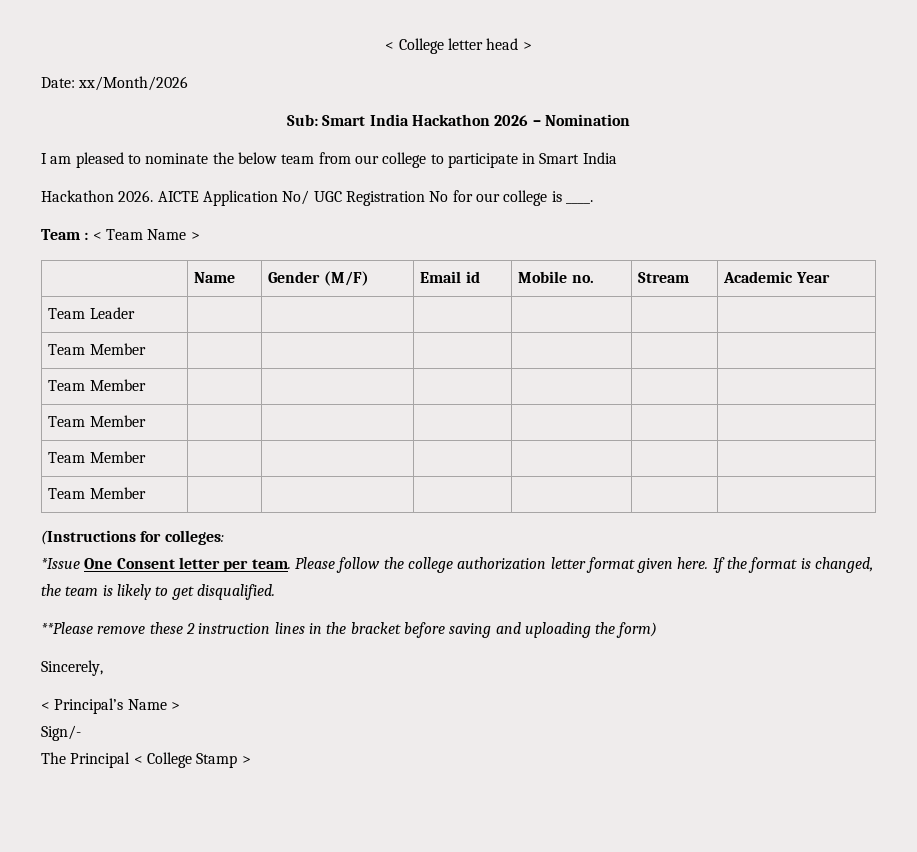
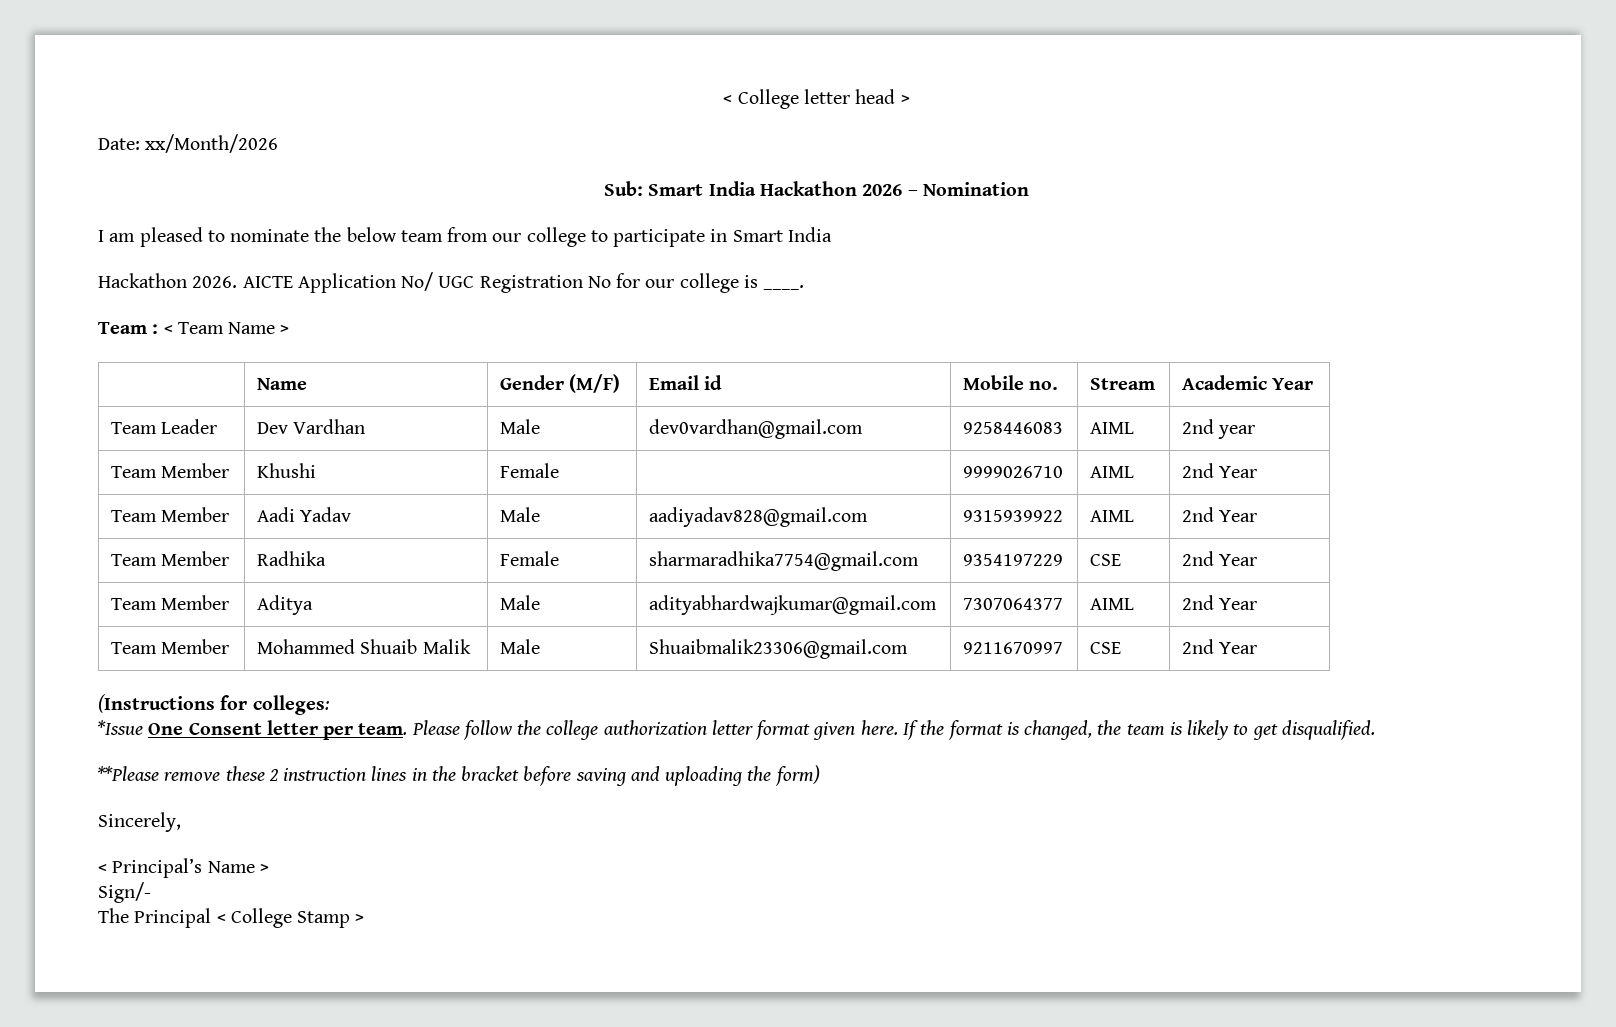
- Team Leader | | | | | |
- Team Member | | | | | |
- Team Member | | | | | |
- Team Member | | | | | |
- Team Member | | | | | |
- Team Member | | | | | |
+ Team Leader | Dev Vardhan | Male | dev0vardhan@gmail.com | 9258446083 | AIML | 2nd year
+ Team Member | Khushi | Female | | 9999026710 | AIML | 2nd Year
+ Team Member | Aadi Yadav | Male | aadiyadav828@gmail.com | 9315939922 | AIML | 2nd Year
+ Team Member | Radhika | Female | sharmaradhika7754@gmail.com | 9354197229 | CSE | 2nd Year
+ Team Member | Aditya | Male | adityabhardwajkumar@gmail.com | 7307064377 | AIML | 2nd Year
+ Team Member | Mohammed Shuaib Malik | Male | Shuaibmalik23306@gmail.com | 9211670997 | CSE | 2nd Year

